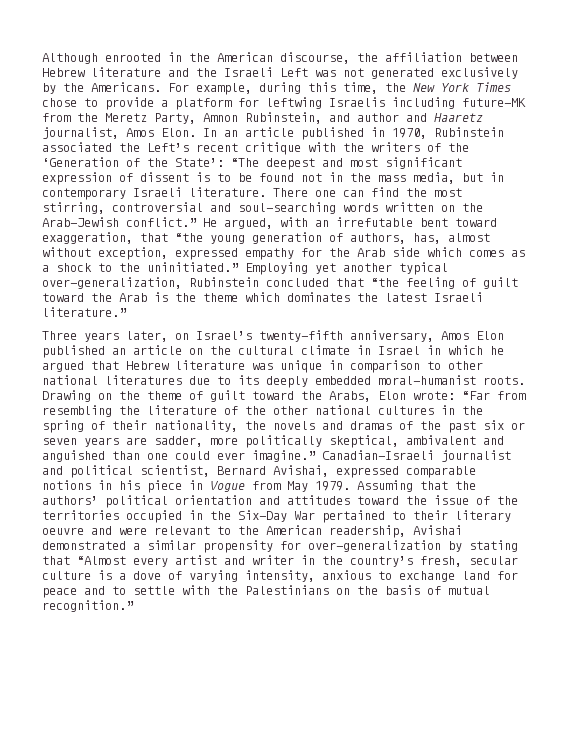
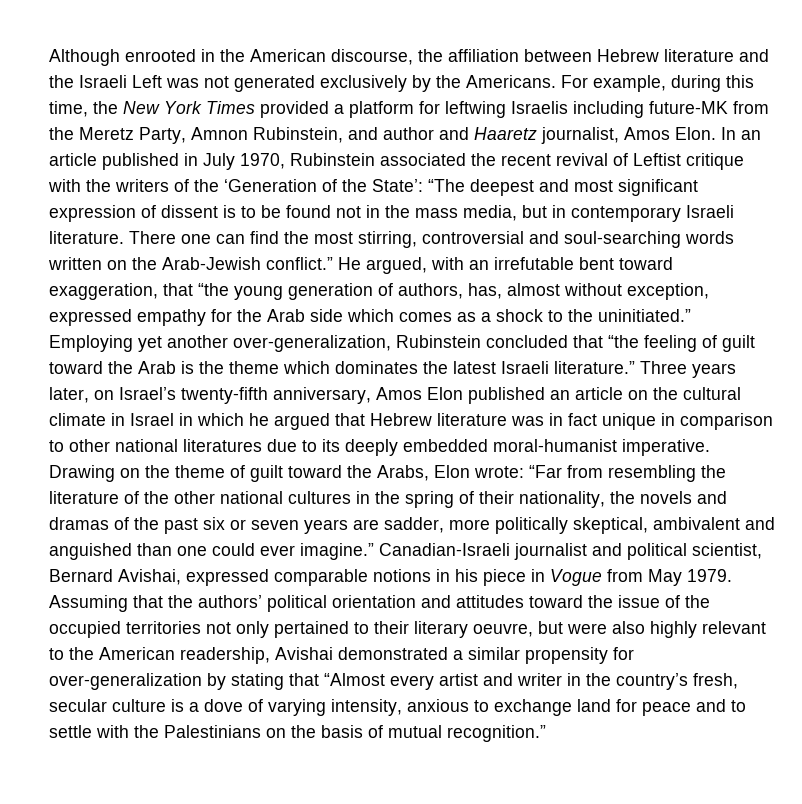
- For example, during this time, the New York Times chose to provide a platform for leftwing Israelis including future-MK from the Meretz Party, Amnon Rubinstein, and author and Haaretz journalist, Amos Elon.
+ For example, during this time, the New York Times provided a platform for leftwing Israelis including future-MK from the Meretz Party, Amnon Rubinstein, and author and Haaretz journalist, Amos Elon.
- In an article published in 1970, Rubinstein associated the Left’s recent critique with the writers of the ‘Generation of the State’: “The deepest and most significant expression of dissent is to be found not in the mass media, but in contemporary Israeli literature.
+ In an article published in July 1970, Rubinstein associated the recent revival of Leftist critique with the writers of the ‘Generation of the State’: “The deepest and most significant expression of dissent is to be found not in the mass media, but in contemporary Israeli literature.
- Employing yet another typical over-generalization, Rubinstein concluded that “the feeling of guilt toward the Arab is the theme which dominates the latest Israeli literature.”
- Three years later, on Israel’s twenty-fifth anniversary, Amos Elon published an article on the cultural climate in Israel in which he argued that Hebrew literature was unique in comparison to other national literatures due to its deeply embedded moral-humanist roots.
+ Employing yet another over-generalization, Rubinstein concluded that “the feeling of guilt toward the Arab is the theme which dominates the latest Israeli literature.” Three years later, on Israel’s twenty-fifth anniversary, Amos Elon published an article on the cultural climate in Israel in which he argued that Hebrew literature was in fact unique in comparison to other national literatures due to its deeply embedded moral-humanist imperative.
- Assuming that the authors’ political orientation and attitudes toward the issue of the territories occupied in the Six-Day War pertained to their literary oeuvre and were relevant to the American readership, Avishai demonstrated a similar propensity for over-generalization by stating that “Almost every artist and writer in the country’s fresh, secular culture is a dove of varying intensity, anxious to exchange land for peace and to settle with the Palestinians on the basis of mutual recognition.”
+ Assuming that the authors’ political orientation and attitudes toward the issue of the occupied territories not only pertained to their literary oeuvre, but were also highly relevant to the American readership, Avishai demonstrated a similar propensity for over-generalization by stating that “Almost every artist and writer in the country’s fresh, secular culture is a dove of varying intensity, anxious to exchange land for peace and to settle with the Palestinians on the basis of mutual recognition.”

